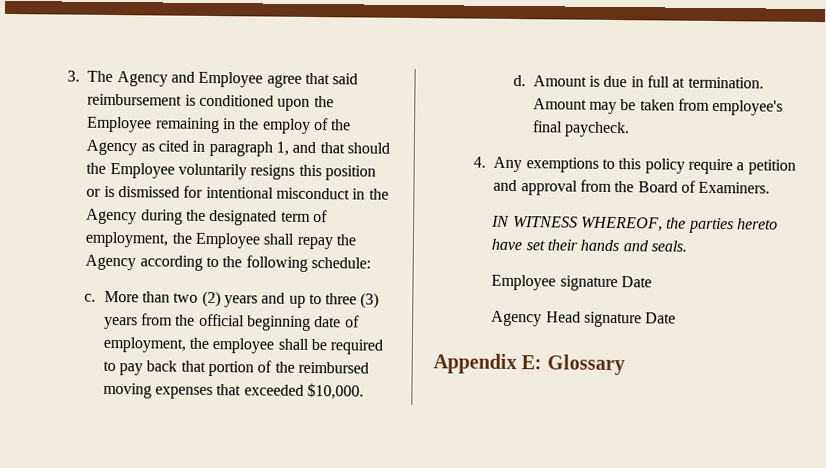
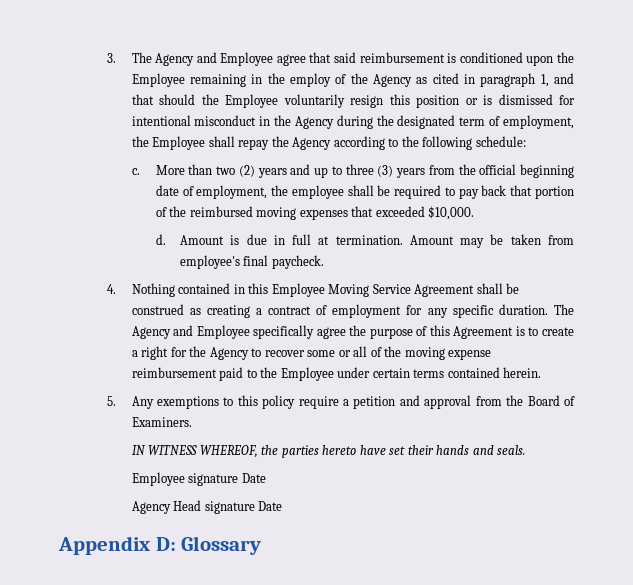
- 3. The Agency and Employee agree that said reimbursement is conditioned upon the Employee remaining in the employ of the Agency as cited in paragraph 1, and that should the Employee voluntarily resigns this position or is dismissed for intentional misconduct in the Agency during the designated term of employment, the Employee shall repay the Agency according to the following schedule:
+ 3. The Agency and Employee agree that said reimbursement is conditioned upon the Employee remaining in the employ of the Agency as cited in paragraph 1, and that should the Employee voluntarily resign this position or is dismissed for intentional misconduct in the Agency during the designated term of employment, the Employee shall repay the Agency according to the following schedule:
- 4. Any exemptions to this policy require a petition and approval from the Board of Examiners.
+ 4. Nothing contained in this Employee Moving Service Agreement shall be construed as creating a contract of employment for any specific duration. The Agency and Employee specifically agree the purpose of this Agreement is to create a right for the Agency to recover some or all of the moving expense reimbursement paid to the Employee under certain terms contained herein.
+ 5. Any exemptions to this policy require a petition and approval from the Board of Examiners.
- Appendix E: Glossary
+ Appendix D: Glossary

